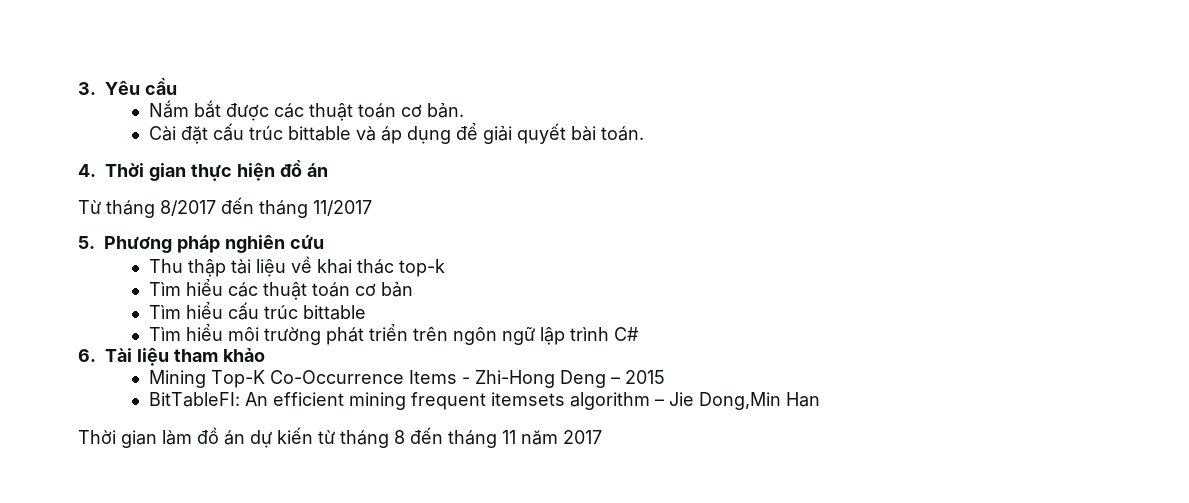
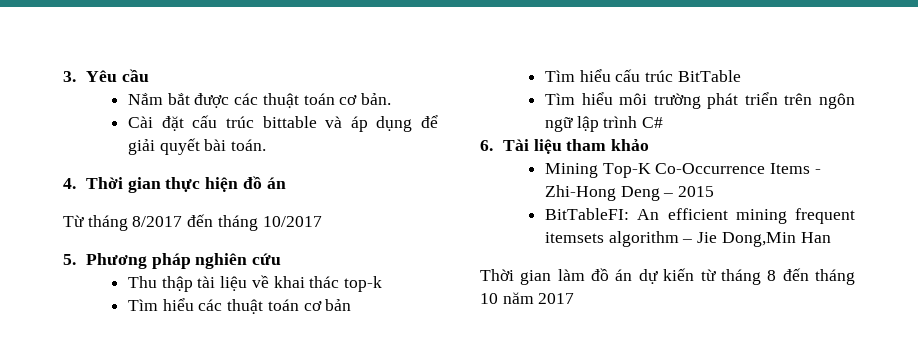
- Từ tháng 8/2017 đến tháng 11/2017
+ Từ tháng 8/2017 đến tháng 10/2017
- Tìm hiểu cấu trúc bittable
+ Tìm hiểu cấu trúc BitTable
- Thời gian làm đồ án dự kiến từ tháng 8 đến tháng 11 năm 2017
+ Thời gian làm đồ án dự kiến từ tháng 8 đến tháng 10 năm 2017

